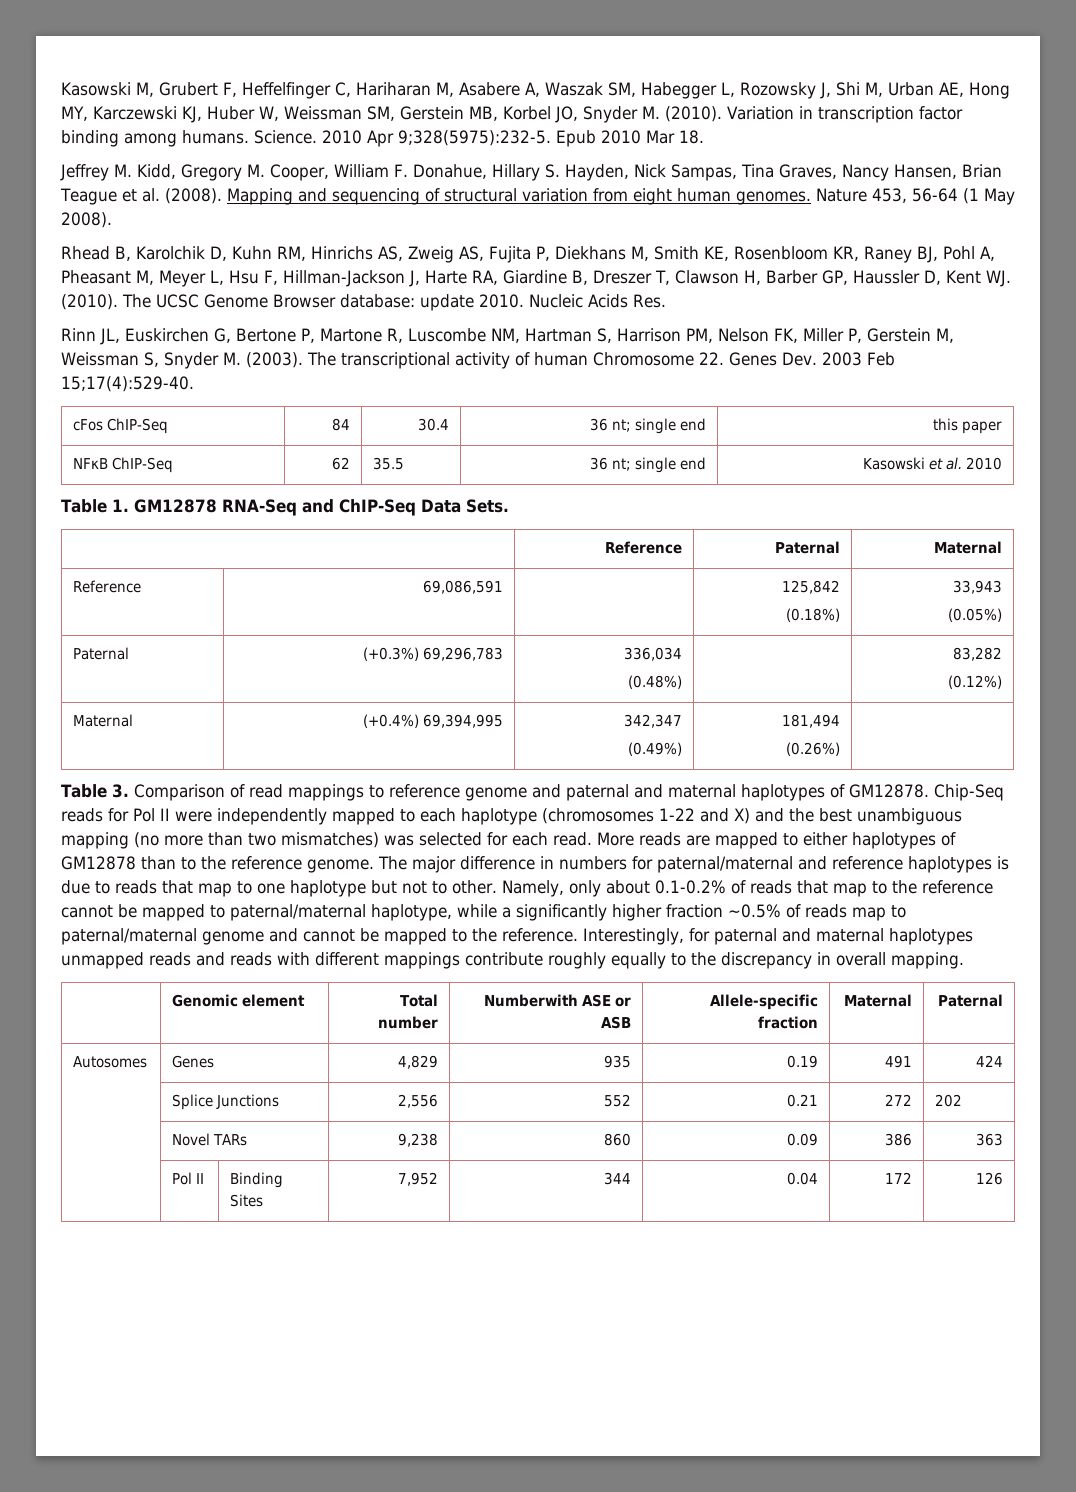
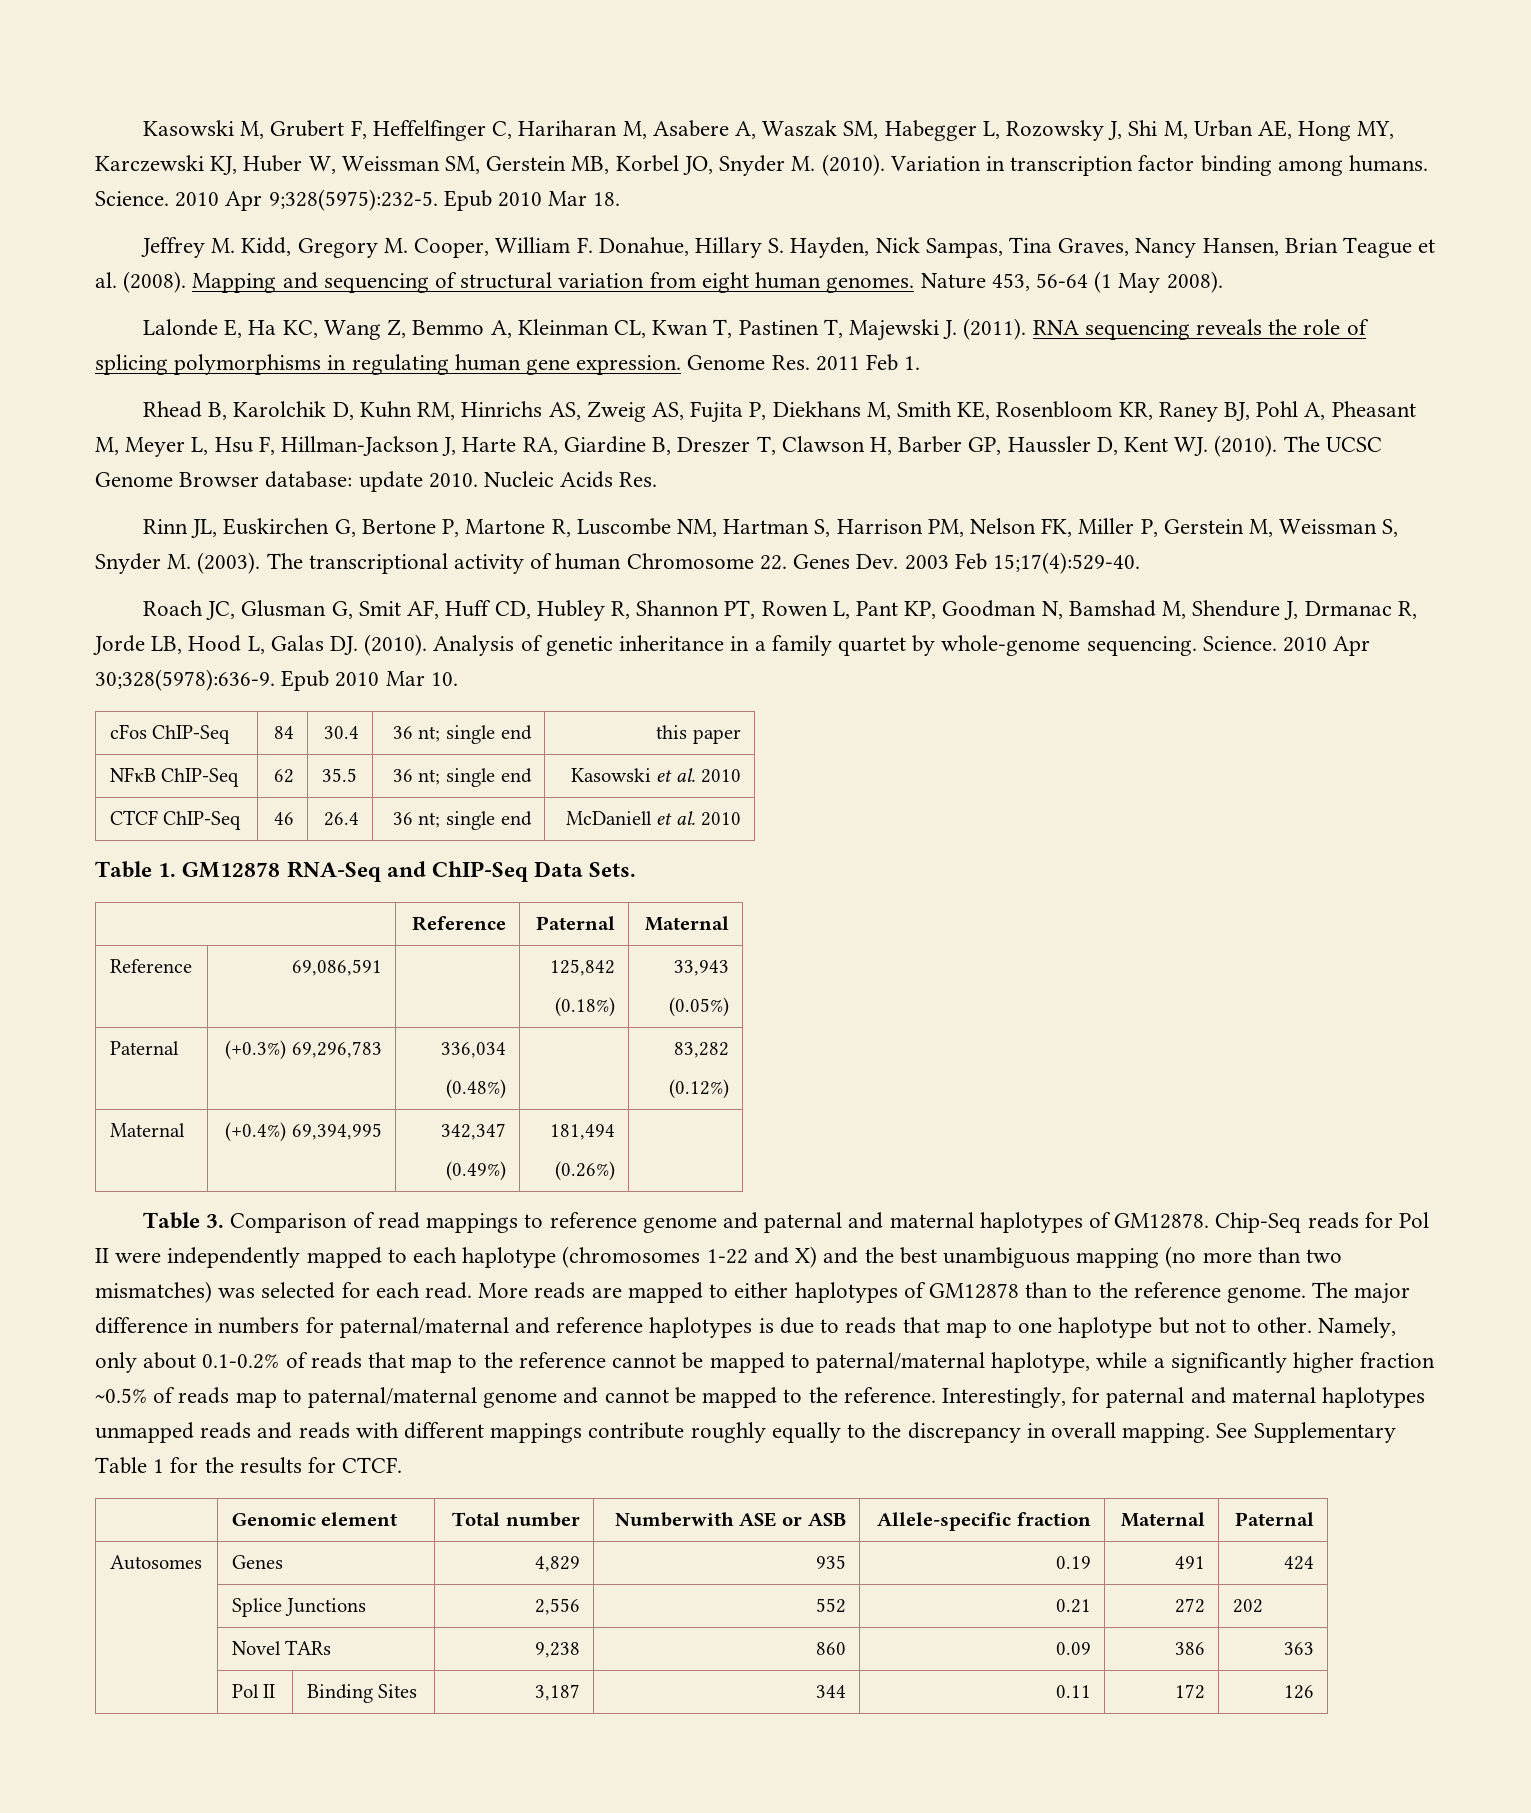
+ Lalonde E, Ha KC, Wang Z, Bemmo A, Kleinman CL, Kwan T, Pastinen T, Majewski J. (2011). RNA sequencing reveals the role of splicing polymorphisms in regulating human gene expression. Genome Res. 2011 Feb 1.
+ Roach JC, Glusman G, Smit AF, Huff CD, Hubley R, Shannon PT, Rowen L, Pant KP, Goodman N, Bamshad M, Shendure J, Drmanac R, Jorde LB, Hood L, Galas DJ. (2010). Analysis of genetic inheritance in a family quartet by whole-genome sequencing. Science. 2010 Apr 30;328(5978):636-9. Epub 2010 Mar 10.
+ CTCF ChIP-Seq | 46 | 26.4 | 36 nt; single end | McDaniell et al. 2010
+ See Supplementary Table 1 for the results for CTCF.
- | Pol II | Binding Sites | 7,952 | 344 | 0.04 | 172 | 126
+ | Pol II | Binding Sites | 3,187 | 344 | 0.11 | 172 | 126

